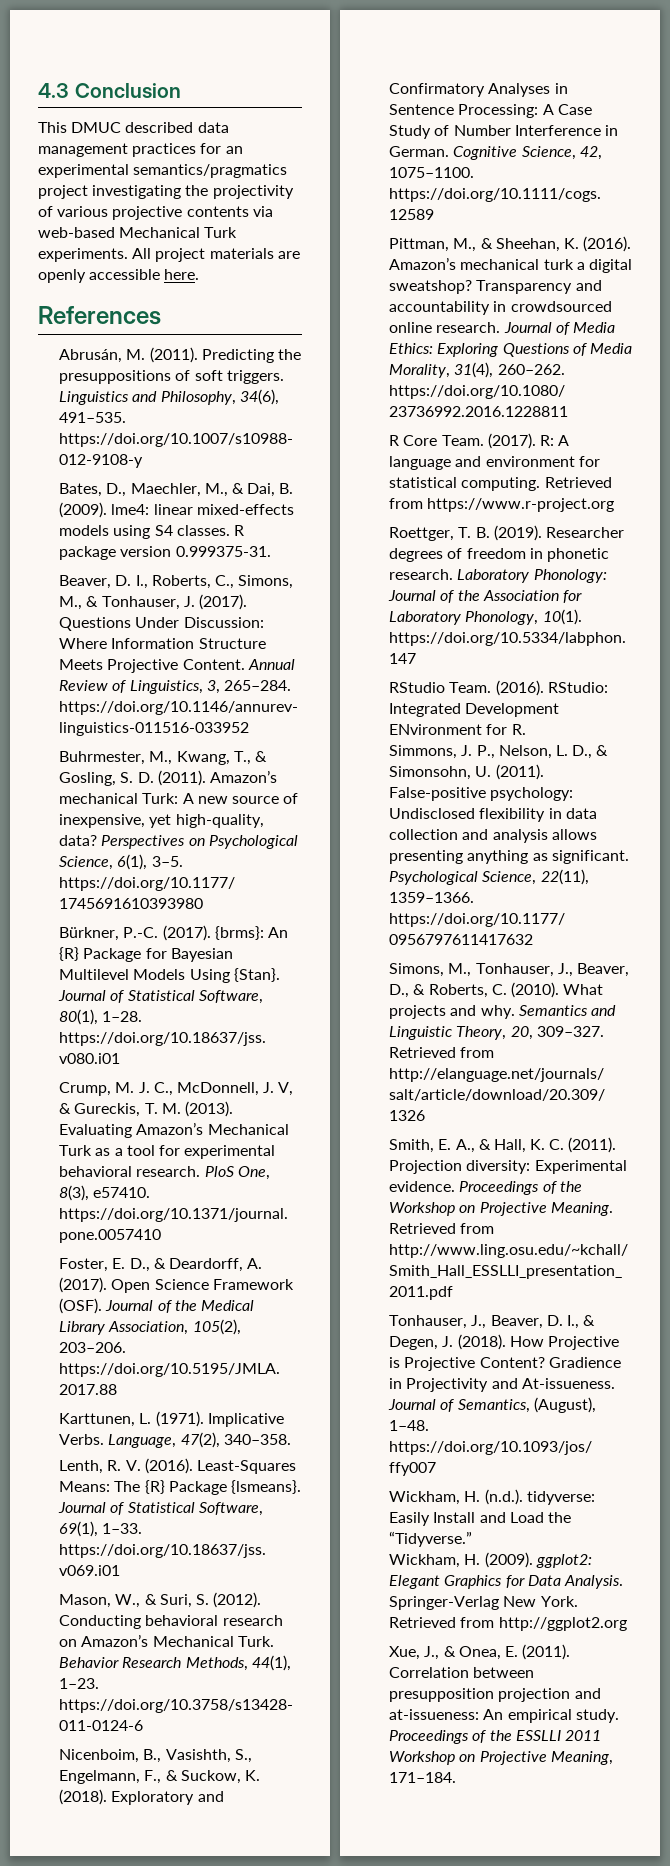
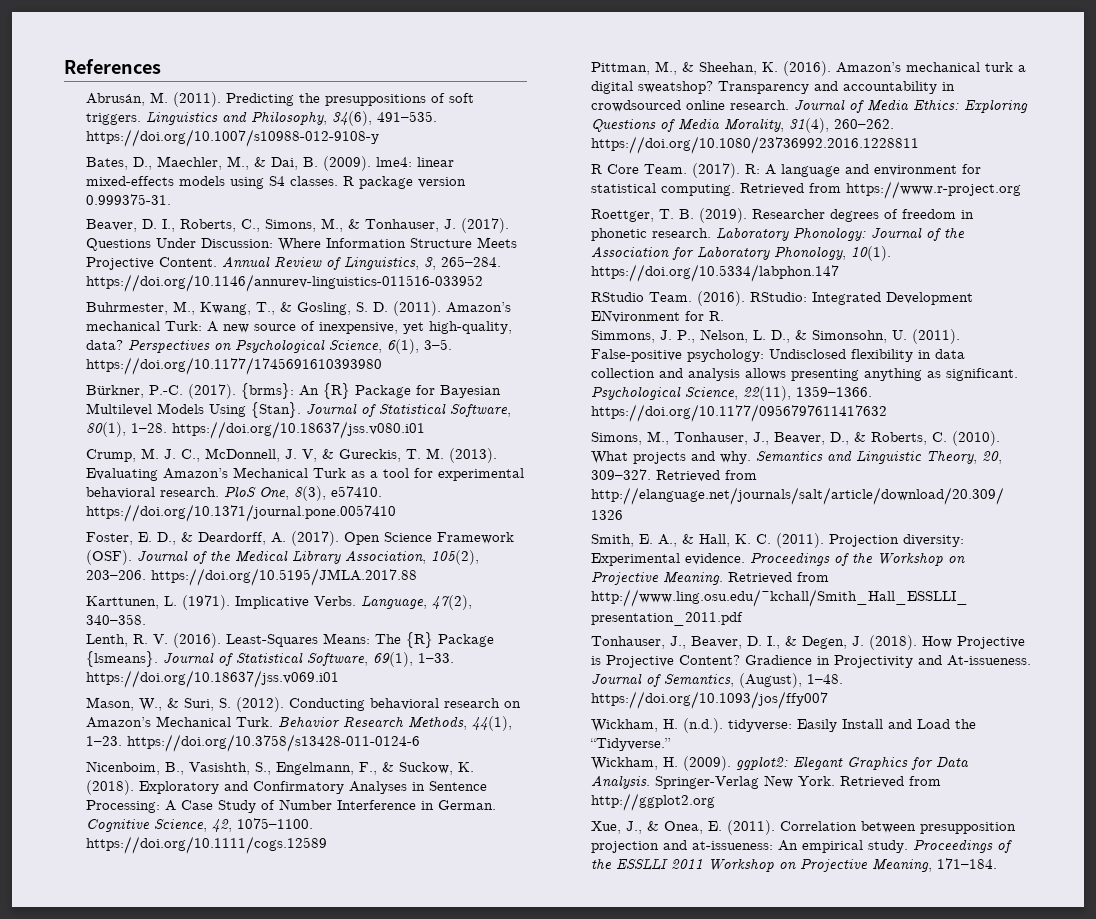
- 4.3 Conclusion
- This DMUC described data management practices for an experimental semantics/pragmatics project investigating the projectivity of various projective contents via web-based Mechanical Turk experiments. All project materials are openly accessible here.

